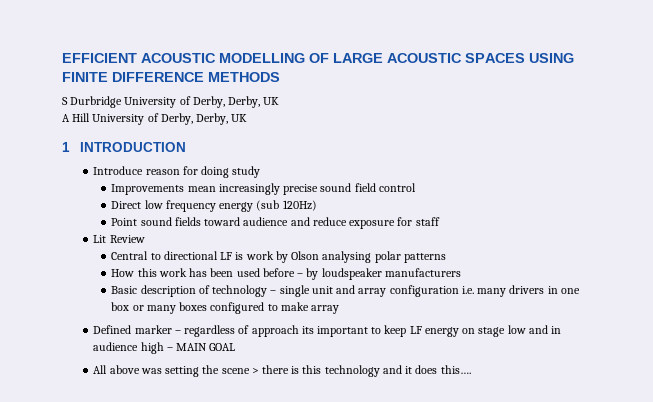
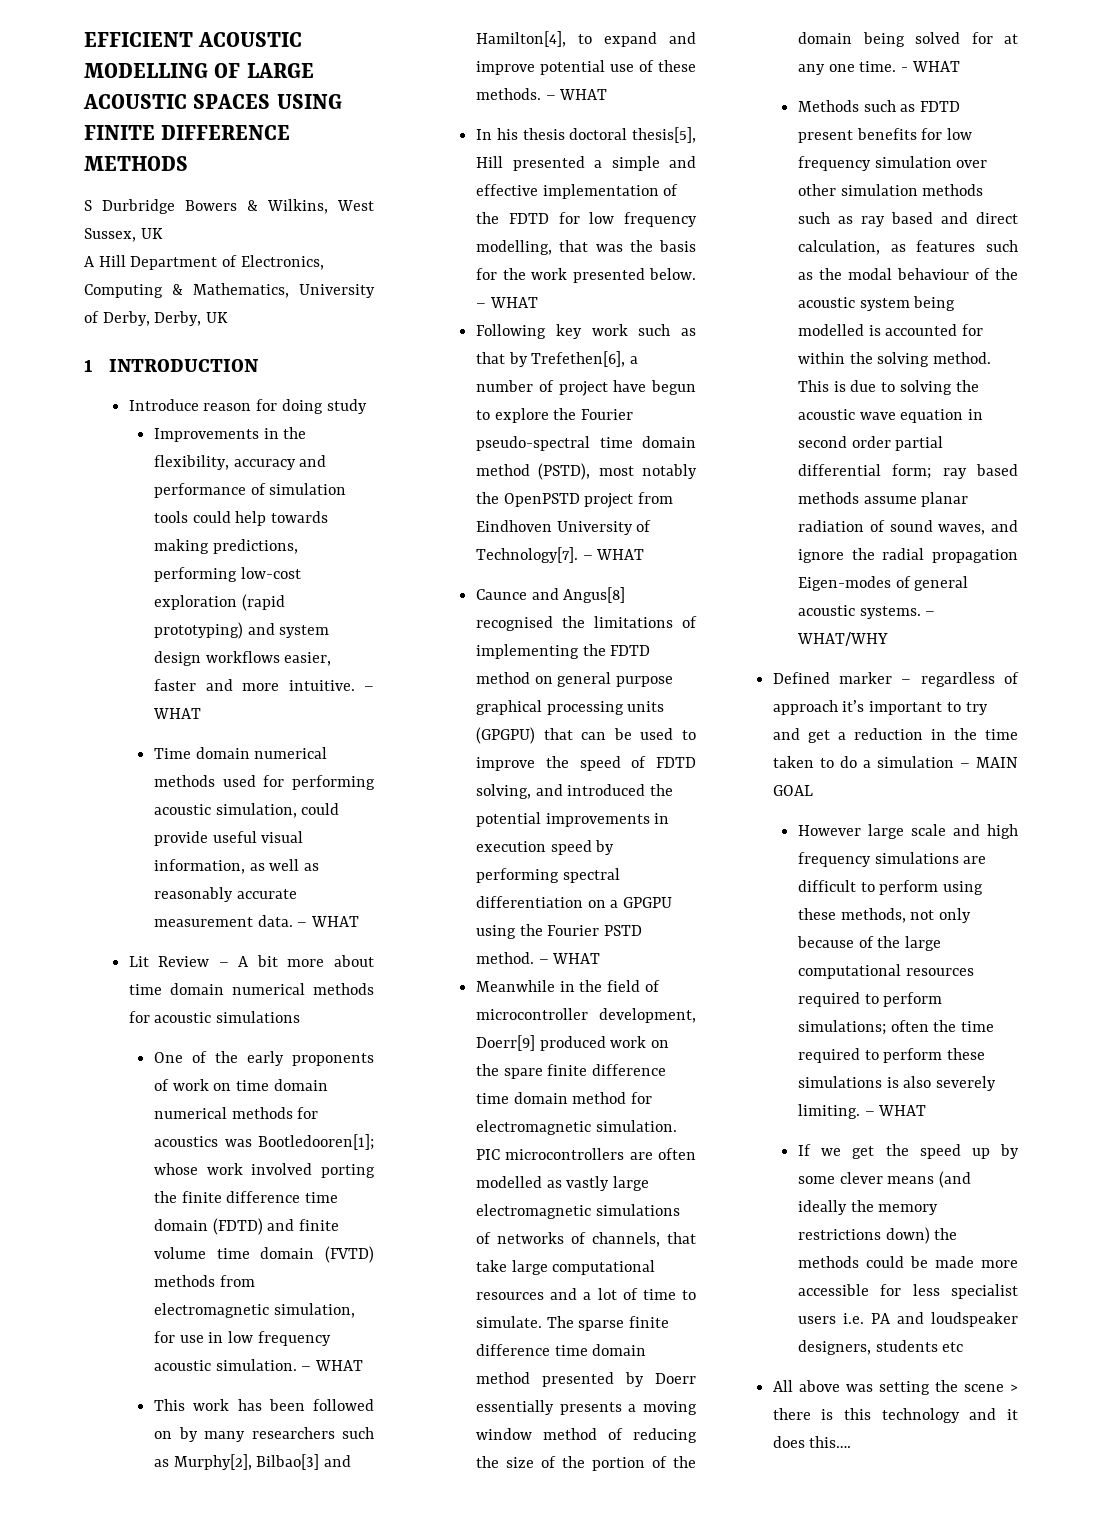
- S Durbridge University of Derby, Derby, UK
- A Hill University of Derby, Derby, UK
+ S Durbridge Bowers & Wilkins, West Sussex, UK
+ A Hill Department of Electronics, Computing & Mathematics, University of Derby, Derby, UK
- Improvements mean increasingly precise sound field control
- Direct low frequency energy (sub 120Hz)
- Point sound fields toward audience and reduce exposure for staff
- Lit Review
- Central to directional LF is work by Olson analysing polar patterns
- How this work has been used before – by loudspeaker manufacturers
- Basic description of technology – single unit and array configuration i.e. many drivers in one box or many boxes configured to make array
+ Improvements in the flexibility, accuracy and performance of simulation tools could help towards making predictions, performing low-cost exploration (rapid prototyping) and system design workflows easier, faster and more intuitive. – WHAT
+ Time domain numerical methods used for performing acoustic simulation, could provide useful visual information, as well as reasonably accurate measurement data. – WHAT
+ Lit Review – A bit more about time domain numerical methods for acoustic simulations
+ One of the early proponents of work on time domain numerical methods for acoustics was Bootledooren[1]; whose work involved porting the finite difference time domain (FDTD) and finite volume time domain (FVTD) methods from electromagnetic simulation, for use in low frequency acoustic simulation. – WHAT
+ This work has been followed on by many researchers such as Murphy[2], Bilbao[3] and Hamilton[4], to expand and improve potential use of these methods. – WHAT
+ In his thesis doctoral thesis[5], Hill presented a simple and effective implementation of the FDTD for low frequency modelling, that was the basis for the work presented below. – WHAT
+ Following key work such as that by Trefethen[6], a number of project have begun to explore the Fourier pseudo-spectral time domain method (PSTD), most notably the OpenPSTD project from Eindhoven University of Technology[7]. – WHAT
+ Caunce and Angus[8] recognised the limitations of implementing the FDTD method on general purpose graphical processing units (GPGPU) that can be used to improve the speed of FDTD solving, and introduced the potential improvements in execution speed by performing spectral differentiation on a GPGPU using the Fourier PSTD method. – WHAT
+ Meanwhile in the field of microcontroller development, Doerr[9] produced work on the spare finite difference time domain method for electromagnetic simulation. PIC microcontrollers are often modelled as vastly large electromagnetic simulations of networks of channels, that take large computational resources and a lot of time to simulate. The sparse finite difference time domain method presented by Doerr essentially presents a moving window method of reducing the size of the portion of the domain being solved for at any one time. - WHAT
+ Methods such as FDTD present benefits for low frequency simulation over other simulation methods such as ray based and direct calculation, as features such as the modal behaviour of the acoustic system being modelled is accounted for within the solving method. This is due to solving the acoustic wave equation in second order partial differential form; ray based methods assume planar radiation of sound waves, and ignore the radial propagation Eigen-modes of general acoustic systems. – WHAT/WHY
- Defined marker – regardless of approach its important to keep LF energy on stage low and in audience high – MAIN GOAL
+ Defined marker – regardless of approach it’s important to try and get a reduction in the time taken to do a simulation – MAIN GOAL
+ However large scale and high frequency simulations are difficult to perform using these methods, not only because of the large computational resources required to perform simulations; often the time required to perform these simulations is also severely limiting. – WHAT
+ If we get the speed up by some clever means (and ideally the memory restrictions down) the methods could be made more accessible for less specialist users i.e. PA and loudspeaker designers, students etc

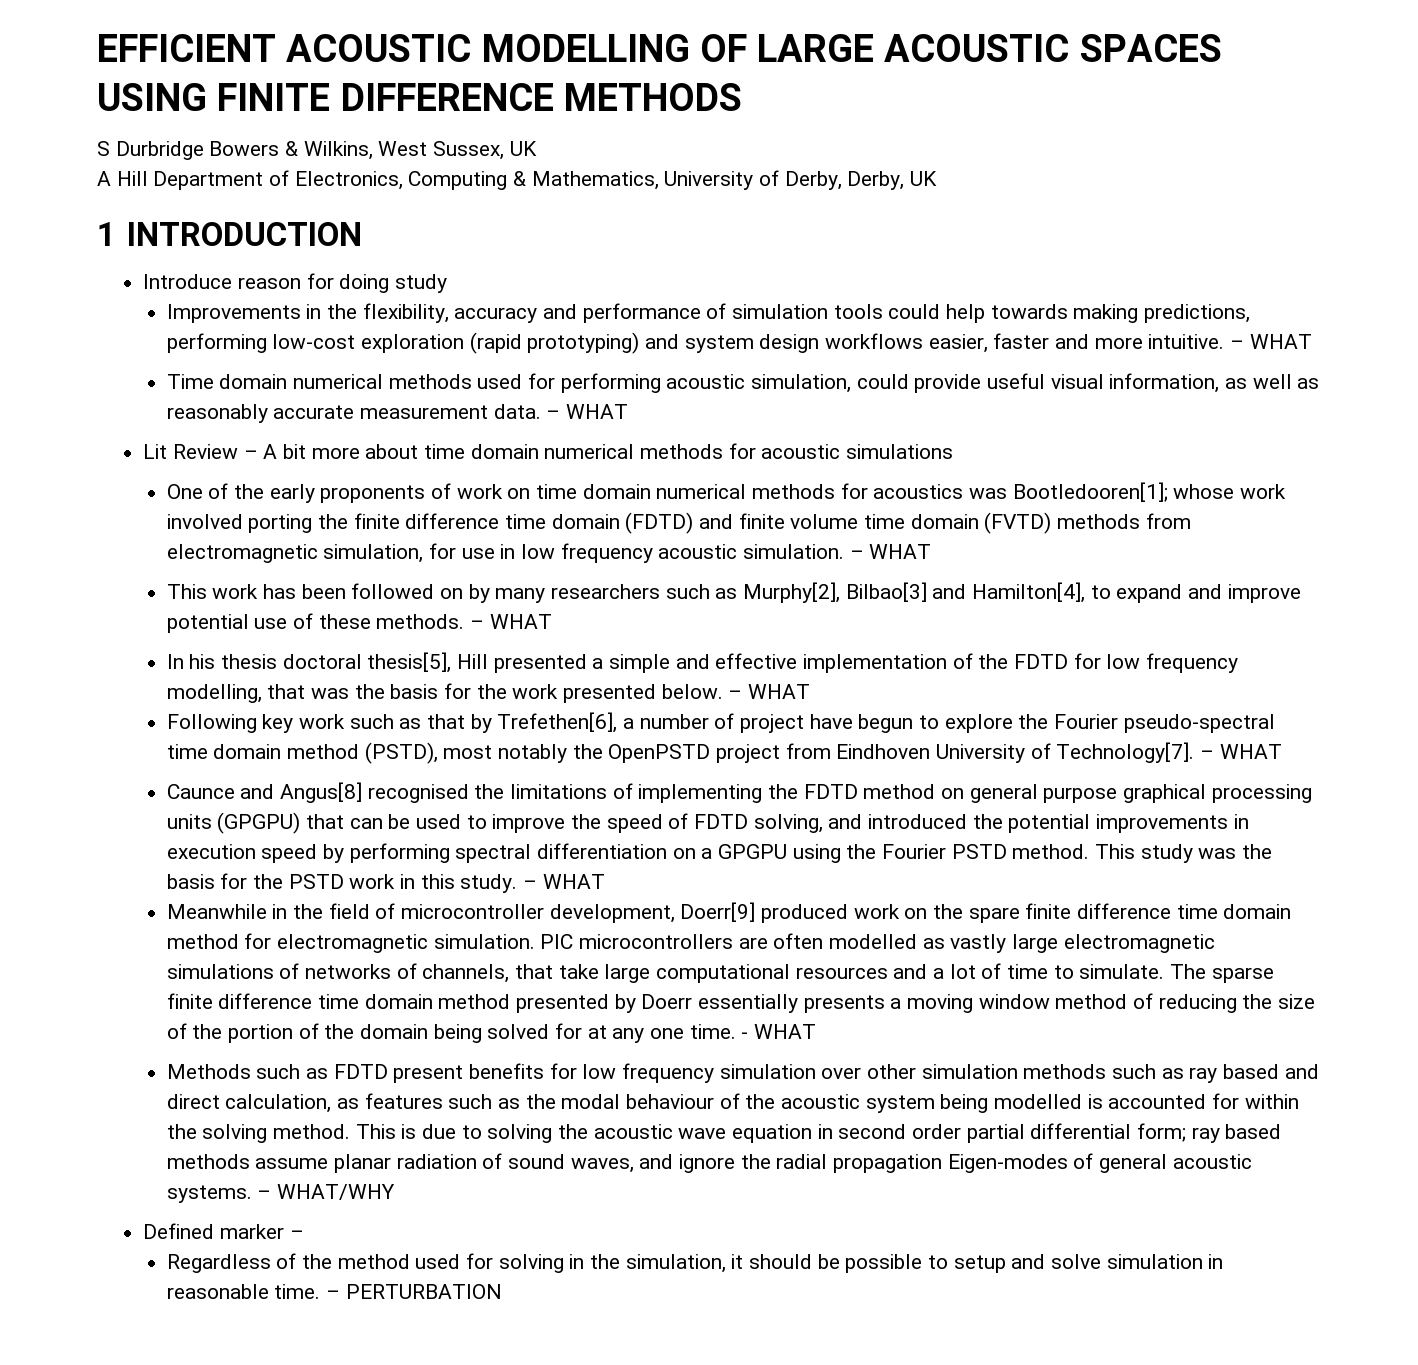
+ This study was the basis for the PSTD work in this study.
- Defined marker – regardless of approach it’s important to try and get a reduction in the time taken to do a simulation – MAIN GOAL
- However large scale and high frequency simulations are difficult to perform using these methods, not only because of the large computational resources required to perform simulations; often the time required to perform these simulations is also severely limiting. – WHAT
- If we get the speed up by some clever means (and ideally the memory restrictions down) the methods could be made more accessible for less specialist users i.e. PA and loudspeaker designers, students etc
- All above was setting the scene > there is this technology and it does this….
+ Defined marker –
+ Regardless of the method used for solving in the simulation, it should be possible to setup and solve simulation in reasonable time. – PERTURBATION

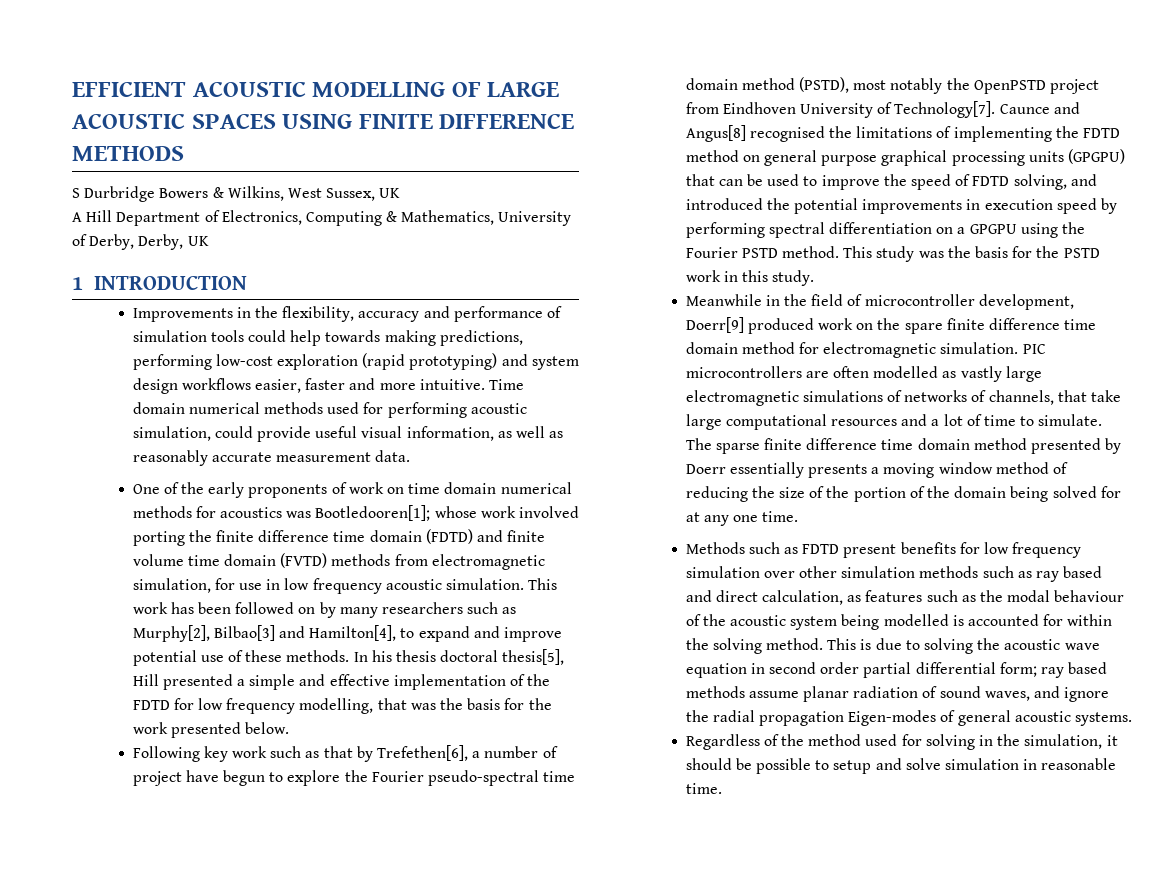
- Introduce reason for doing study
- Improvements in the flexibility, accuracy and performance of simulation tools could help towards making predictions, performing low-cost exploration (rapid prototyping) and system design workflows easier, faster and more intuitive. – WHAT
- Time domain numerical methods used for performing acoustic simulation, could provide useful visual information, as well as reasonably accurate measurement data. – WHAT
- Lit Review – A bit more about time domain numerical methods for acoustic simulations
+ Improvements in the flexibility, accuracy and performance of simulation tools could help towards making predictions, performing low-cost exploration (rapid prototyping) and system design workflows easier, faster and more intuitive. Time domain numerical methods used for performing acoustic simulation, could provide useful visual information, as well as reasonably accurate measurement data.
- whose work involved porting the finite difference time domain (FDTD) and finite volume time domain (FVTD) methods from electromagnetic simulation, for use in low frequency acoustic simulation. – WHAT
- This work has been followed on by many researchers such as Murphy[2], Bilbao[3] and Hamilton[4], to expand and improve potential use of these methods. – WHAT
- In his thesis doctoral thesis[5], Hill presented a simple and effective implementation of the FDTD for low frequency modelling, that was the basis for the work presented below. – WHAT
+ whose work involved porting the finite difference time domain (FDTD) and finite volume time domain (FVTD) methods from electromagnetic simulation, for use in low frequency acoustic simulation. This work has been followed on by many researchers such as Murphy[2], Bilbao[3] and Hamilton[4], to expand and improve potential use of these methods. In his thesis doctoral thesis[5], Hill presented a simple and effective implementation of the FDTD for low frequency modelling, that was the basis for the work presented below.
- Following key work such as that by Trefethen[6], a number of project have begun to explore the Fourier pseudo-spectral time domain method (PSTD), most notably the OpenPSTD project from Eindhoven University of Technology[7]. – WHAT
- Caunce and Angus[8] recognised the limitations of implementing the FDTD method on general purpose graphical processing units (GPGPU) that can be used to improve the speed of FDTD solving, and introduced the potential improvements in execution speed by performing spectral differentiation on a GPGPU using the Fourier PSTD method.
+ Following key work such as that by Trefethen[6], a number of project have begun to explore the Fourier pseudo-spectral time domain method (PSTD), most notably the OpenPSTD project from Eindhoven University of Technology[7]. Caunce and Angus[8] recognised the limitations of implementing the FDTD method on general purpose graphical processing units (GPGPU) that can be used to improve the speed of FDTD solving, and introduced the potential improvements in execution speed by performing spectral differentiation on a GPGPU using the Fourier PSTD method.
- This study was the basis for the PSTD work in this study. – WHAT
+ This study was the basis for the PSTD work in this study.
- The sparse finite difference time domain method presented by Doerr essentially presents a moving window method of reducing the size of the portion of the domain being solved for at any one time. - WHAT
+ The sparse finite difference time domain method presented by Doerr essentially presents a moving window method of reducing the size of the portion of the domain being solved for at any one time.
- – WHAT/WHY
- Defined marker –
- – PERTURBATION

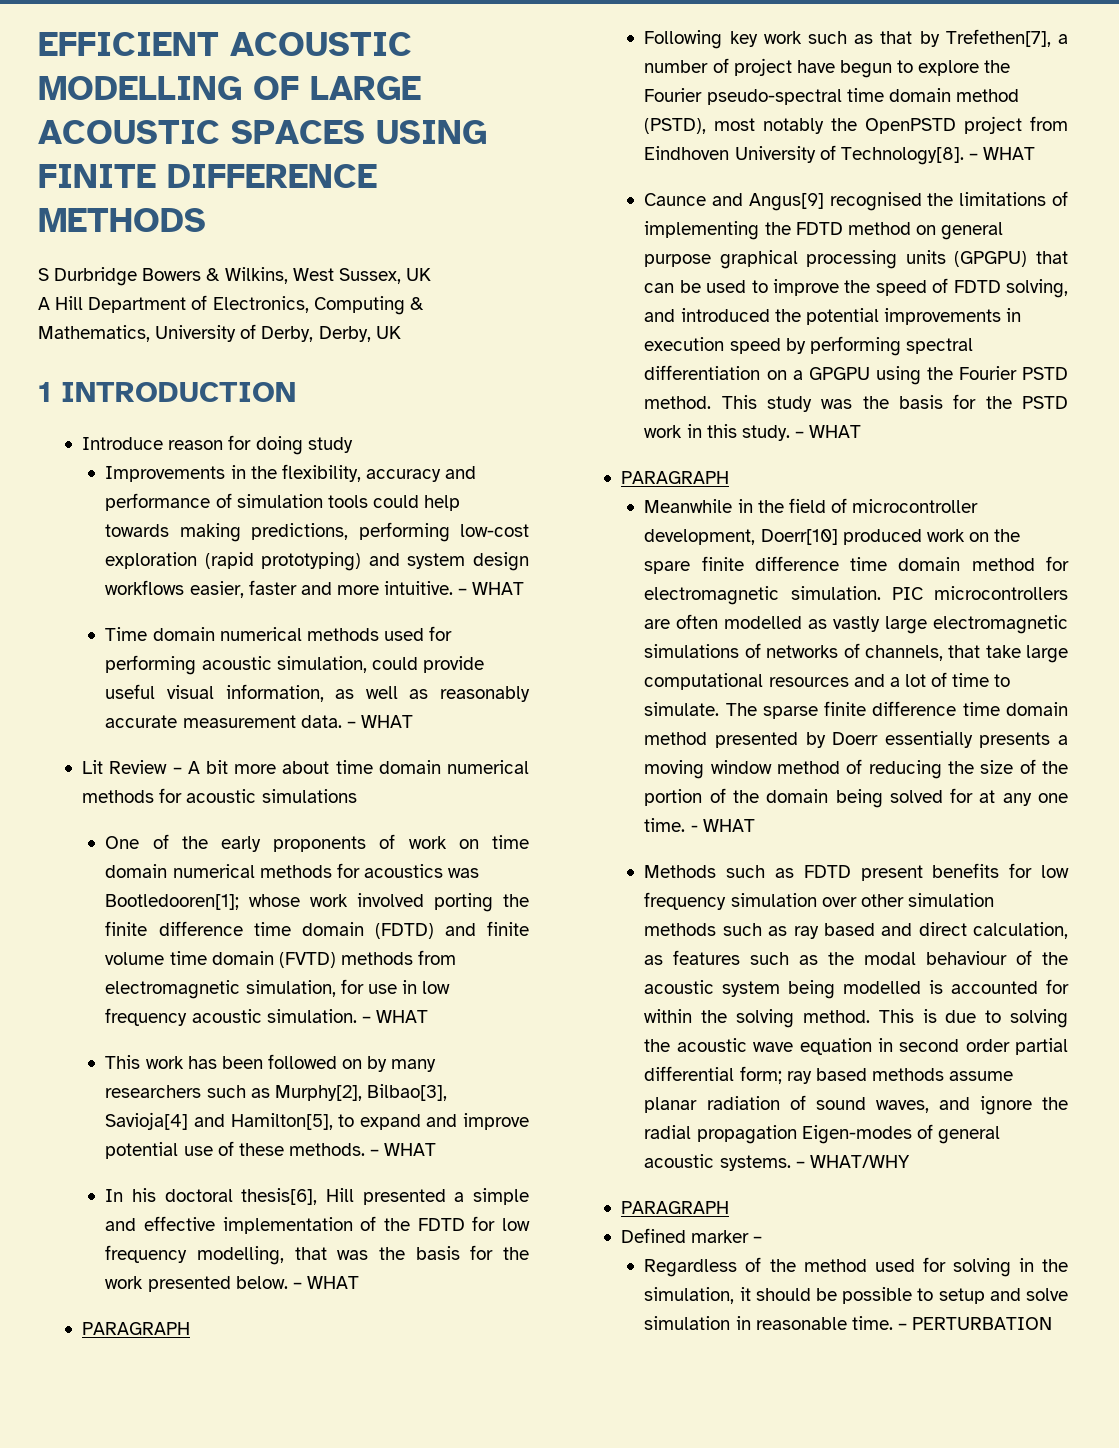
+ Introduce reason for doing study
- Improvements in the flexibility, accuracy and performance of simulation tools could help towards making predictions, performing low-cost exploration (rapid prototyping) and system design workflows easier, faster and more intuitive. Time domain numerical methods used for performing acoustic simulation, could provide useful visual information, as well as reasonably accurate measurement data.
+ Improvements in the flexibility, accuracy and performance of simulation tools could help towards making predictions, performing low-cost exploration (rapid prototyping) and system design workflows easier, faster and more intuitive. – WHAT
+ Time domain numerical methods used for performing acoustic simulation, could provide useful visual information, as well as reasonably accurate measurement data. – WHAT
+ Lit Review – A bit more about time domain numerical methods for acoustic simulations
- whose work involved porting the finite difference time domain (FDTD) and finite volume time domain (FVTD) methods from electromagnetic simulation, for use in low frequency acoustic simulation. This work has been followed on by many researchers such as Murphy[2], Bilbao[3] and Hamilton[4], to expand and improve potential use of these methods. In his thesis doctoral thesis[5], Hill presented a simple and effective implementation of the FDTD for low frequency modelling, that was the basis for the work presented below.
+ whose work involved porting the finite difference time domain (FDTD) and finite volume time domain (FVTD) methods from electromagnetic simulation, for use in low frequency acoustic simulation. – WHAT
+ This work has been followed on by many researchers such as Murphy[2], Bilbao[3], Savioja[4] and Hamilton[5], to expand and improve potential use of these methods. – WHAT
+ In his doctoral thesis[6], Hill presented a simple and effective implementation of the FDTD for low frequency modelling, that was the basis for the work presented below. – WHAT
+ PARAGRAPH
- Following key work such as that by Trefethen[6], a number of project have begun to explore the Fourier pseudo-spectral time domain method (PSTD), most notably the OpenPSTD project from Eindhoven University of Technology[7]. Caunce and Angus[8] recognised the limitations of implementing the FDTD method on general purpose graphical processing units (GPGPU) that can be used to improve the speed of FDTD solving, and introduced the potential improvements in execution speed by performing spectral differentiation on a GPGPU using the Fourier PSTD method.
+ Following key work such as that by Trefethen[7], a number of project have begun to explore the Fourier pseudo-spectral time domain method (PSTD), most notably the OpenPSTD project from Eindhoven University of Technology[8]. – WHAT
+ Caunce and Angus[9] recognised the limitations of implementing the FDTD method on general purpose graphical processing units (GPGPU) that can be used to improve the speed of FDTD solving, and introduced the potential improvements in execution speed by performing spectral differentiation on a GPGPU using the Fourier PSTD method.
- This study was the basis for the PSTD work in this study.
+ This study was the basis for the PSTD work in this study. – WHAT
+ PARAGRAPH
- Meanwhile in the field of microcontroller development, Doerr[9] produced work on the spare finite difference time domain method for electromagnetic simulation.
+ Meanwhile in the field of microcontroller development, Doerr[10] produced work on the spare finite difference time domain method for electromagnetic simulation.
- The sparse finite difference time domain method presented by Doerr essentially presents a moving window method of reducing the size of the portion of the domain being solved for at any one time.
+ The sparse finite difference time domain method presented by Doerr essentially presents a moving window method of reducing the size of the portion of the domain being solved for at any one time. - WHAT
+ – WHAT/WHY
+ PARAGRAPH
+ Defined marker –
+ – PERTURBATION

